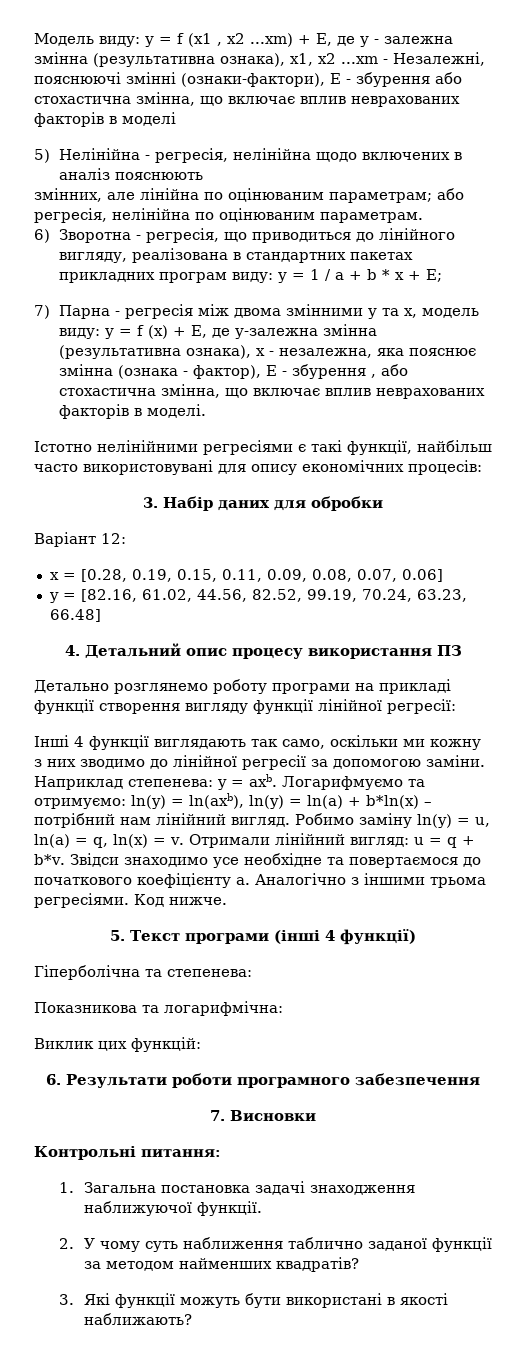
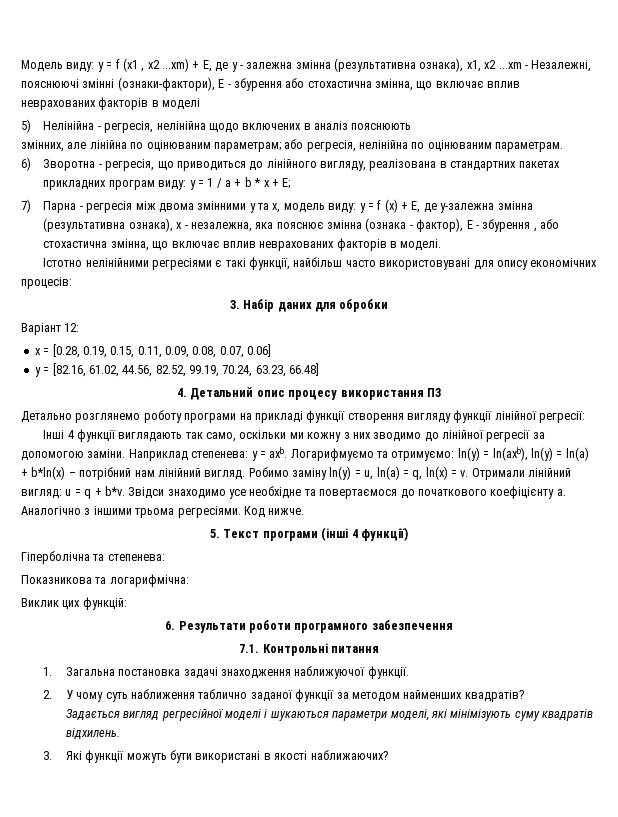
- 7. Висновки
- Контрольні питання:
+ 7.1. Контрольні питання
+ Задається вигляд регресійної моделі і шукаються параметри моделі, які мінімізують суму квадратів відхилень.
- 3. Які функції можуть бути використані в якості наближають?
+ 3. Які функції можуть бути використані в якості наближаючих?

